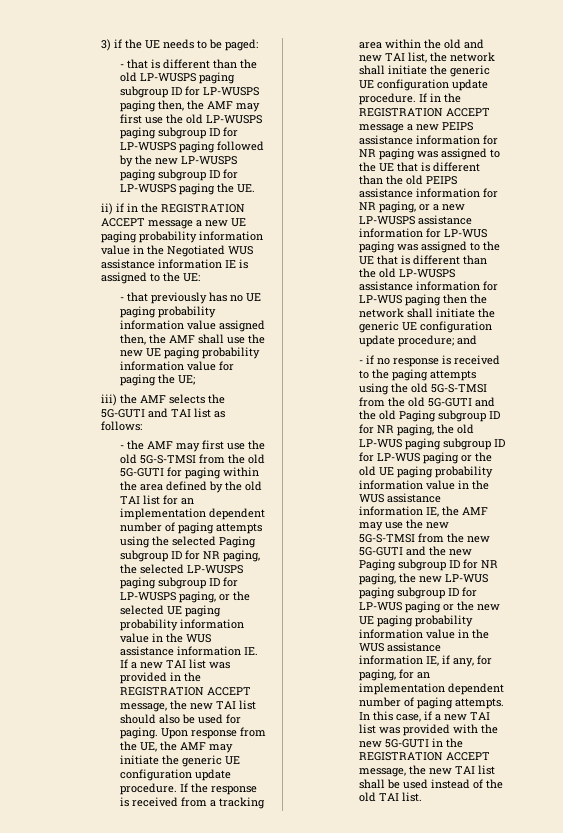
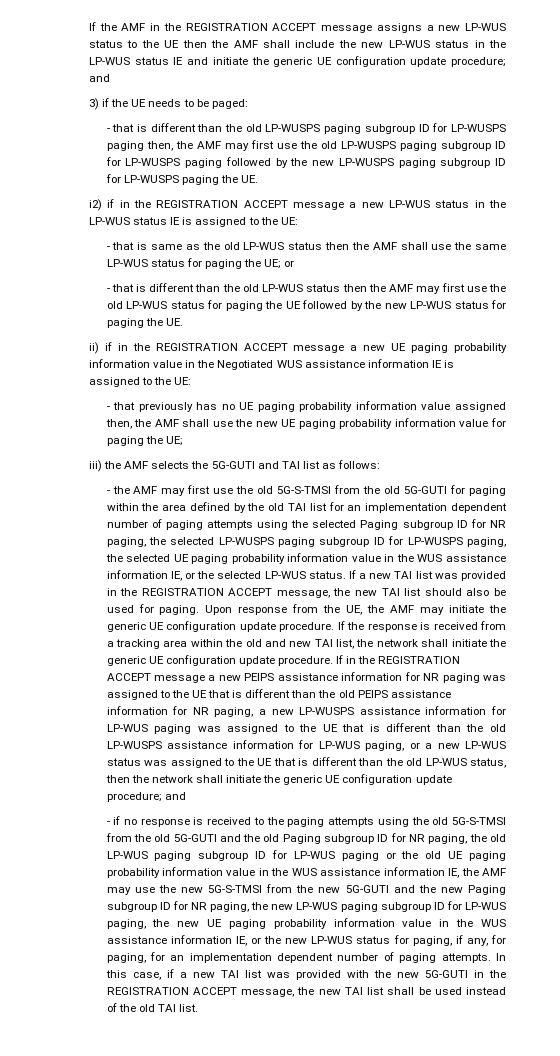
+ If the AMF in the REGISTRATION ACCEPT message assigns a new LP-WUS status to the UE then the AMF shall include the new LP-WUS status in the LP-WUS status IE and initiate the generic UE configuration update procedure; and
+ i2) if in the REGISTRATION ACCEPT message a new LP-WUS status in the LP-WUS status IE is assigned to the UE:
+ - that is same as the old LP-WUS status then the AMF shall use the same LP-WUS status for paging the UE; or
+ - that is different than the old LP-WUS status then the AMF may first use the old LP-WUS status for paging the UE followed by the new LP-WUS status for paging the UE.
- - the AMF may first use the old 5G-S-TMSI from the old 5G-GUTI for paging within the area defined by the old TAI list for an implementation dependent number of paging attempts using the selected Paging subgroup ID for NR paging, the selected LP-WUSPS paging subgroup ID for LP-WUSPS paging, or the selected UE paging probability information value in the WUS assistance information IE. If a new TAI list was provided in the REGISTRATION ACCEPT message, the new TAI list should also be used for paging.
+ - the AMF may first use the old 5G-S-TMSI from the old 5G-GUTI for paging within the area defined by the old TAI list for an implementation dependent number of paging attempts using the selected Paging subgroup ID for NR paging, the selected LP-WUSPS paging subgroup ID for LP-WUSPS paging, the selected UE paging probability information value in the WUS assistance information IE, or the selected LP-WUS status. If a new TAI list was provided in the REGISTRATION ACCEPT message, the new TAI list should also be used for paging.
- If in the REGISTRATION ACCEPT message a new PEIPS assistance information for NR paging was assigned to the UE that is different than the old PEIPS assistance information for NR paging, or a new LP-WUSPS assistance information for LP-WUS paging was assigned to the UE that is different than the old LP-WUSPS assistance information for LP-WUS paging then the network shall initiate the generic UE configuration update procedure;
+ If in the REGISTRATION ACCEPT message a new PEIPS assistance information for NR paging was assigned to the UE that is different than the old PEIPS assistance information for NR paging, a new LP-WUSPS assistance information for LP-WUS paging was assigned to the UE that is different than the old LP-WUSPS assistance information for LP-WUS paging, or a new LP-WUS status was assigned to the UE that is different than the old LP-WUS status, then the network shall initiate the generic UE configuration update procedure;
- - if no response is received to the paging attempts using the old 5G-S-TMSI from the old 5G-GUTI and the old Paging subgroup ID for NR paging, the old LP-WUS paging subgroup ID for LP-WUS paging or the old UE paging probability information value in the WUS assistance information IE, the AMF may use the new 5G-S-TMSI from the new 5G-GUTI and the new Paging subgroup ID for NR paging, the new LP-WUS paging subgroup ID for LP-WUS paging or the new UE paging probability information value in the WUS assistance information IE, if any, for paging, for an implementation dependent number of paging attempts.
+ - if no response is received to the paging attempts using the old 5G-S-TMSI from the old 5G-GUTI and the old Paging subgroup ID for NR paging, the old LP-WUS paging subgroup ID for LP-WUS paging or the old UE paging probability information value in the WUS assistance information IE, the AMF may use the new 5G-S-TMSI from the new 5G-GUTI and the new Paging subgroup ID for NR paging, the new LP-WUS paging subgroup ID for LP-WUS paging, the new UE paging probability information value in the WUS assistance information IE, or the new LP-WUS status for paging, if any, for paging, for an implementation dependent number of paging attempts.

